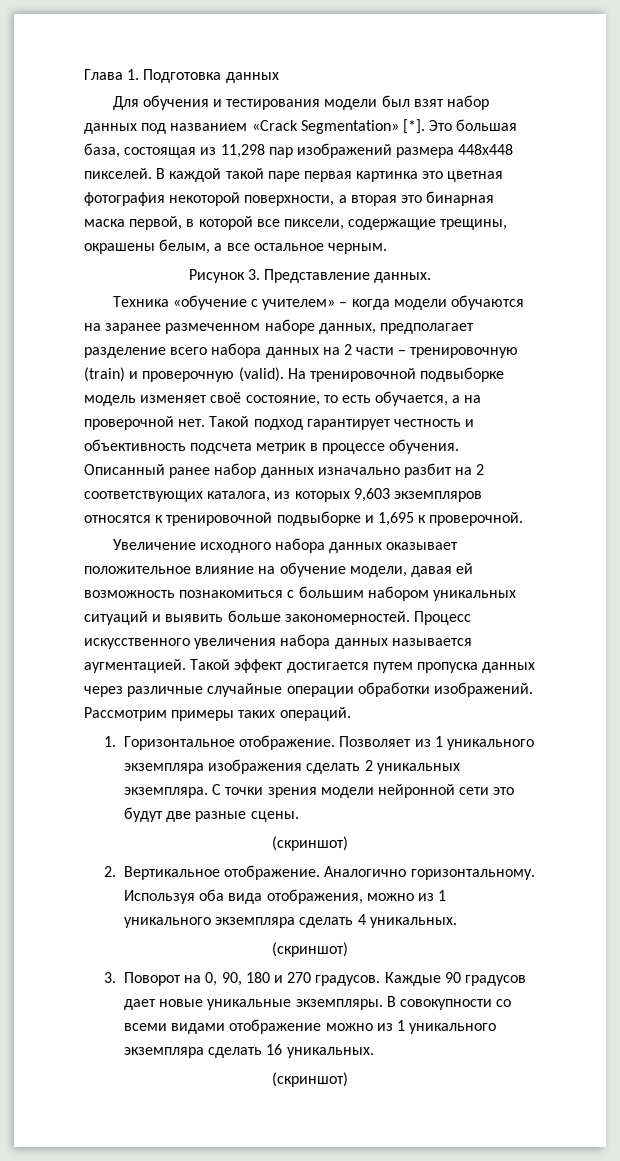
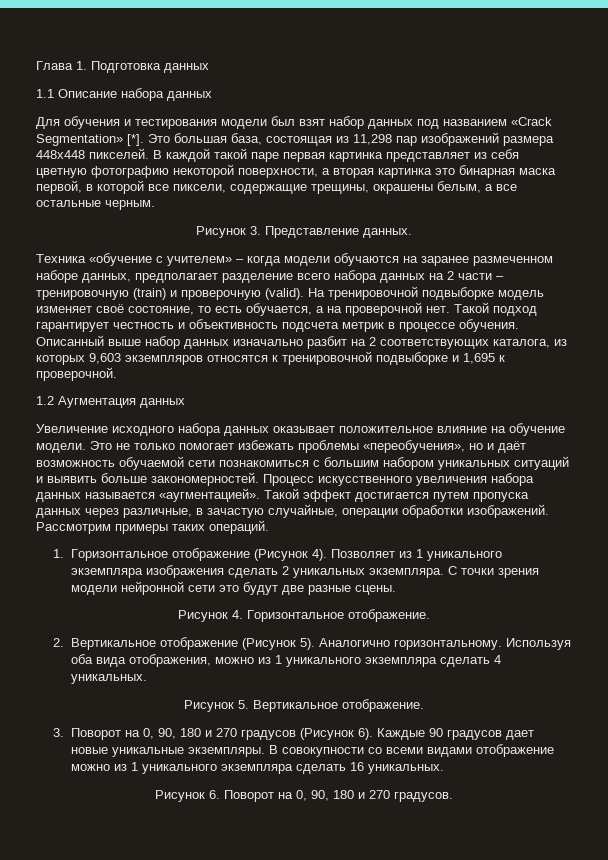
+ 1.1 Описание набора данных
- В каждой такой паре первая картинка это цветная фотография некоторой поверхности, а вторая это бинарная маска первой, в которой все пиксели, содержащие трещины, окрашены белым, а все остальное черным.
+ В каждой такой паре первая картинка представляет из себя цветную фотографию некоторой поверхности, а вторая картинка это бинарная маска первой, в которой все пиксели, содержащие трещины, окрашены белым, а все остальные черным.
- Описанный ранее набор данных изначально разбит на 2 соответствующих каталога, из которых 9,603 экземпляров относятся к тренировочной подвыборке и 1,695 к проверочной.
+ Описанный выше набор данных изначально разбит на 2 соответствующих каталога, из которых 9,603 экземпляров относятся к тренировочной подвыборке и 1,695 к проверочной.
+ 1.2 Аугментация данных
- Увеличение исходного набора данных оказывает положительное влияние на обучение модели, давая ей возможность познакомиться с большим набором уникальных ситуаций и выявить больше закономерностей.
+ Увеличение исходного набора данных оказывает положительное влияние на обучение модели. Это не только помогает избежать проблемы «переобучения», но и даёт возможность обучаемой сети познакомиться с большим набором уникальных ситуаций и выявить больше закономерностей.
- Процесс искусственного увеличения набора данных называется аугментацией.
+ Процесс искусственного увеличения набора данных называется «аугментацией».
- Такой эффект достигается путем пропуска данных через различные случайные операции обработки изображений.
+ Такой эффект достигается путем пропуска данных через различные, в зачастую случайные, операции обработки изображений.
- 1. Горизонтальное отображение.
+ 1. Горизонтальное отображение (Рисунок 4).
  С точки зрения модели нейронной сети это будут две разные сцены.
- (скриншот)
+ Рисунок 4. Горизонтальное отображение.
- 2. Вертикальное отображение.
+ 2. Вертикальное отображение (Рисунок 5).
  Используя оба вида отображения, можно из 1 уникального экземпляра сделать 4 уникальных.
- (скриншот)
+ Рисунок 5. Вертикальное отображение.
- 3. Поворот на 0, 90, 180 и 270 градусов.
+ 3. Поворот на 0, 90, 180 и 270 градусов (Рисунок 6).
  В совокупности со всеми видами отображение можно из 1 уникального экземпляра сделать 16 уникальных.
- (скриншот)
+ Рисунок 6. Поворот на 0, 90, 180 и 270 градусов.

